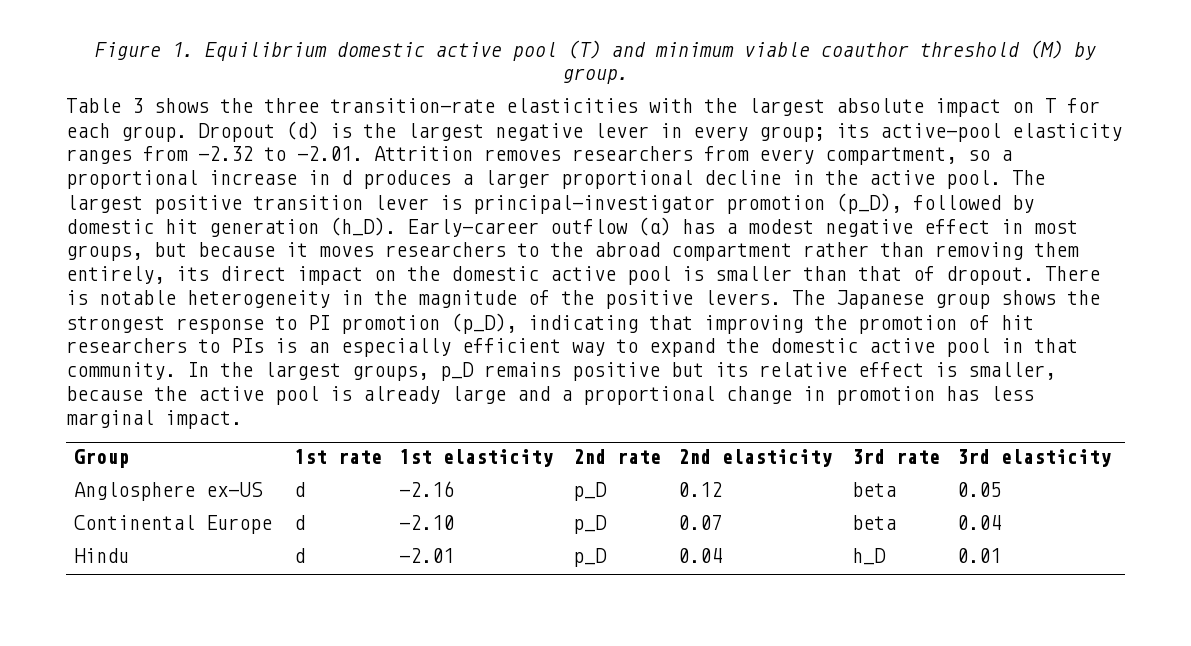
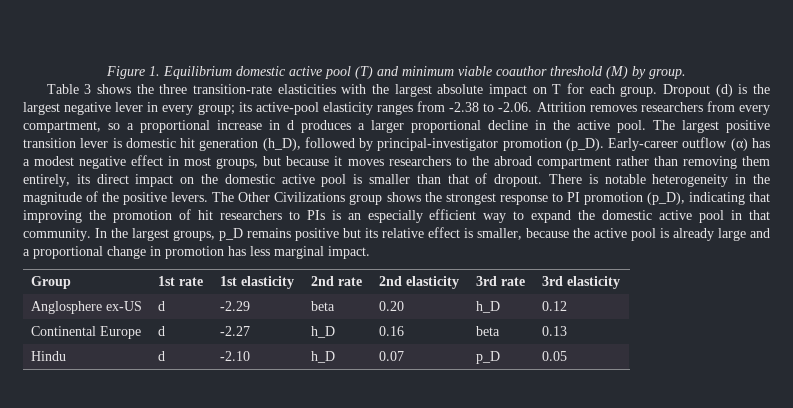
- Dropout (d) is the largest negative lever in every group; its active-pool elasticity ranges from -2.32 to -2.01. Attrition removes researchers from every compartment, so a proportional increase in d produces a larger proportional decline in the active pool.
+ Dropout (d) is the largest negative lever in every group; its active-pool elasticity ranges from -2.38 to -2.06. Attrition removes researchers from every compartment, so a proportional increase in d produces a larger proportional decline in the active pool.
- The largest positive transition lever is principal-investigator promotion (p_D), followed by domestic hit generation (h_D).
+ The largest positive transition lever is domestic hit generation (h_D), followed by principal-investigator promotion (p_D).
- The Japanese group shows the strongest response to PI promotion (p_D), indicating that improving the promotion of hit researchers to PIs is an especially efficient way to expand the domestic active pool in that community.
+ The Other Civilizations group shows the strongest response to PI promotion (p_D), indicating that improving the promotion of hit researchers to PIs is an especially efficient way to expand the domestic active pool in that community.
- Anglosphere ex-US | d | -2.16 | p_D | 0.12 | beta | 0.05
+ Anglosphere ex-US | d | -2.29 | beta | 0.20 | h_D | 0.12
- Continental Europe | d | -2.10 | p_D | 0.07 | beta | 0.04
+ Continental Europe | d | -2.27 | h_D | 0.16 | beta | 0.13
- Hindu | d | -2.01 | p_D | 0.04 | h_D | 0.01
+ Hindu | d | -2.10 | h_D | 0.07 | p_D | 0.05

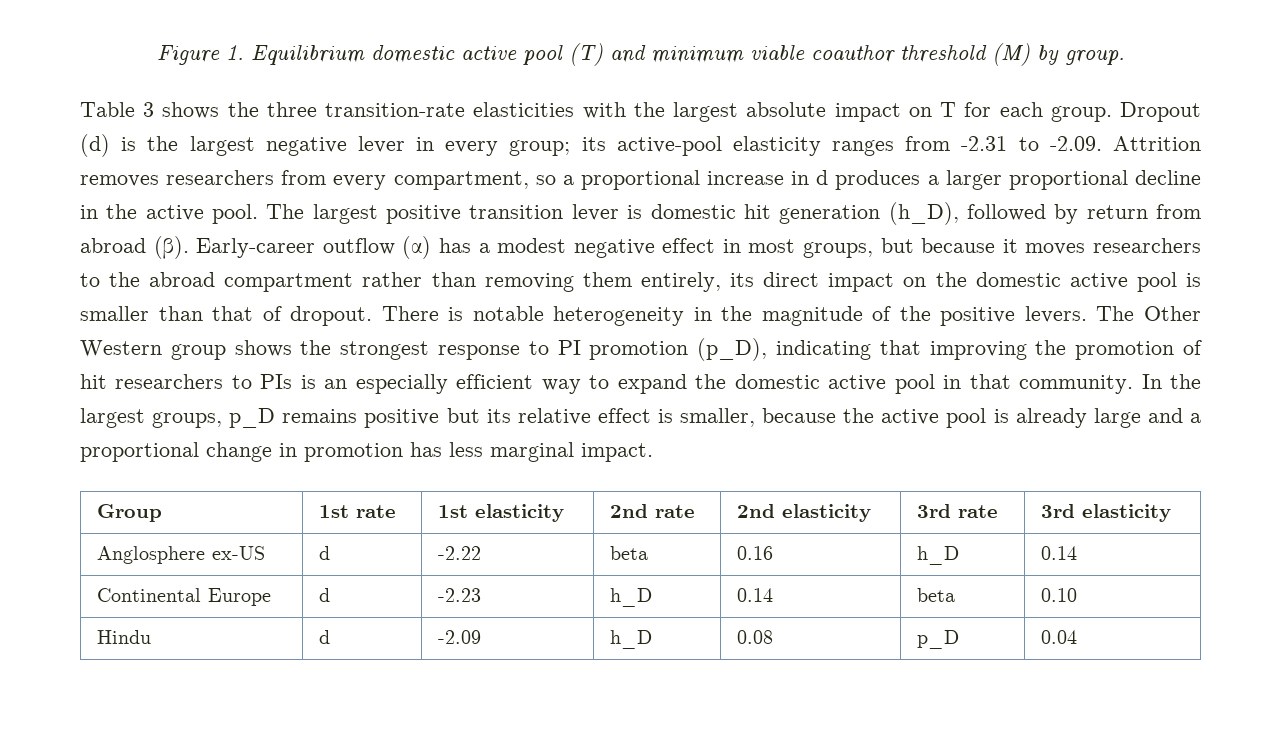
- Dropout (d) is the largest negative lever in every group; its active-pool elasticity ranges from -2.38 to -2.06. Attrition removes researchers from every compartment, so a proportional increase in d produces a larger proportional decline in the active pool.
+ Dropout (d) is the largest negative lever in every group; its active-pool elasticity ranges from -2.31 to -2.09. Attrition removes researchers from every compartment, so a proportional increase in d produces a larger proportional decline in the active pool.
- The largest positive transition lever is domestic hit generation (h_D), followed by principal-investigator promotion (p_D).
+ The largest positive transition lever is domestic hit generation (h_D), followed by return from abroad (β).
- The Other Civilizations group shows the strongest response to PI promotion (p_D), indicating that improving the promotion of hit researchers to PIs is an especially efficient way to expand the domestic active pool in that community.
+ The Other Western group shows the strongest response to PI promotion (p_D), indicating that improving the promotion of hit researchers to PIs is an especially efficient way to expand the domestic active pool in that community.
- Anglosphere ex-US | d | -2.29 | beta | 0.20 | h_D | 0.12
+ Anglosphere ex-US | d | -2.22 | beta | 0.16 | h_D | 0.14
- Continental Europe | d | -2.27 | h_D | 0.16 | beta | 0.13
+ Continental Europe | d | -2.23 | h_D | 0.14 | beta | 0.10
- Hindu | d | -2.10 | h_D | 0.07 | p_D | 0.05
+ Hindu | d | -2.09 | h_D | 0.08 | p_D | 0.04

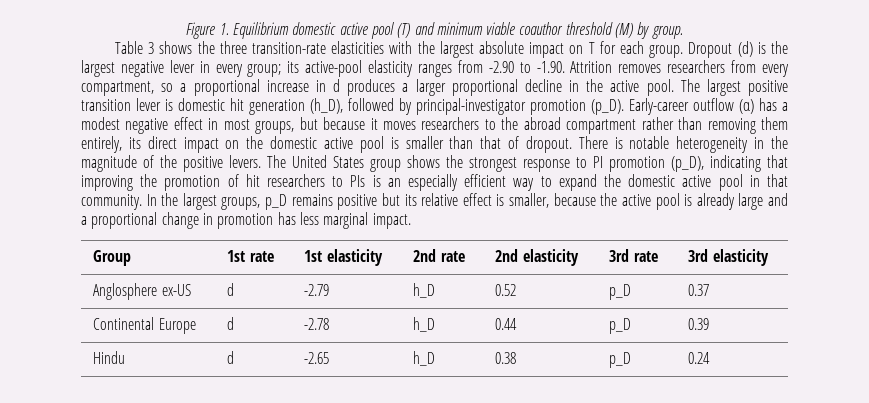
- Dropout (d) is the largest negative lever in every group; its active-pool elasticity ranges from -2.31 to -2.09. Attrition removes researchers from every compartment, so a proportional increase in d produces a larger proportional decline in the active pool.
+ Dropout (d) is the largest negative lever in every group; its active-pool elasticity ranges from -2.90 to -1.90. Attrition removes researchers from every compartment, so a proportional increase in d produces a larger proportional decline in the active pool.
- The largest positive transition lever is domestic hit generation (h_D), followed by return from abroad (β).
+ The largest positive transition lever is domestic hit generation (h_D), followed by principal-investigator promotion (p_D).
- The Other Western group shows the strongest response to PI promotion (p_D), indicating that improving the promotion of hit researchers to PIs is an especially efficient way to expand the domestic active pool in that community.
+ The United States group shows the strongest response to PI promotion (p_D), indicating that improving the promotion of hit researchers to PIs is an especially efficient way to expand the domestic active pool in that community.
- Anglosphere ex-US | d | -2.22 | beta | 0.16 | h_D | 0.14
+ Anglosphere ex-US | d | -2.79 | h_D | 0.52 | p_D | 0.37
- Continental Europe | d | -2.23 | h_D | 0.14 | beta | 0.10
+ Continental Europe | d | -2.78 | h_D | 0.44 | p_D | 0.39
- Hindu | d | -2.09 | h_D | 0.08 | p_D | 0.04
+ Hindu | d | -2.65 | h_D | 0.38 | p_D | 0.24

